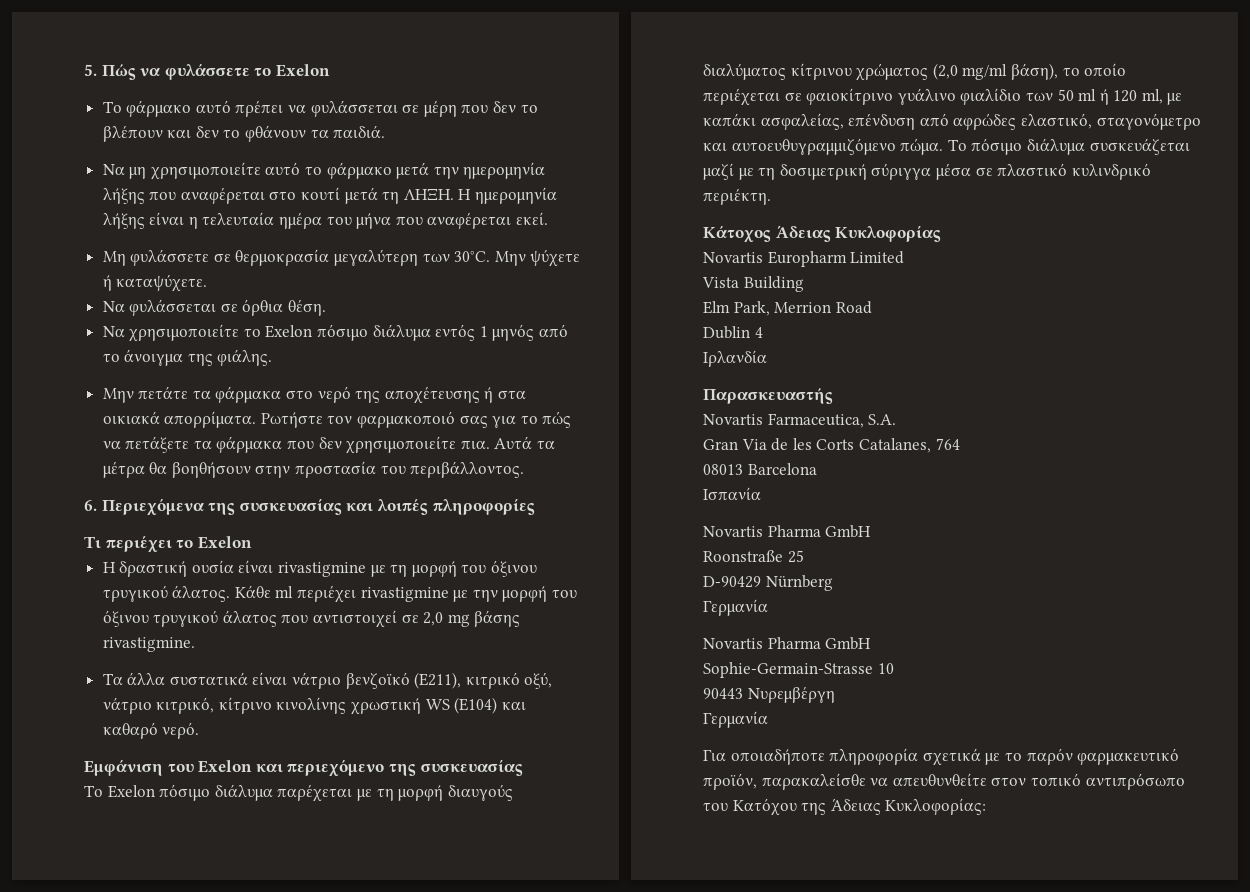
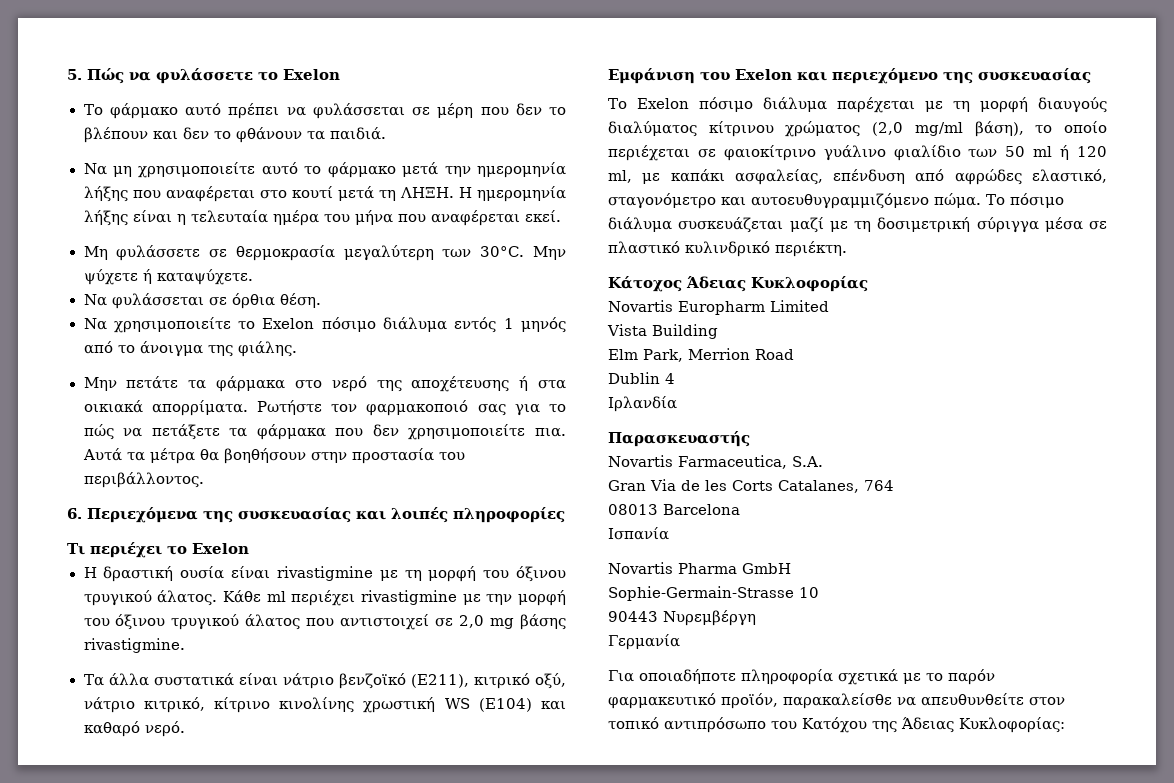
- Roonstraße 25
- D-90429 Nürnberg
- Γερμανία
- Novartis Pharma GmbH

